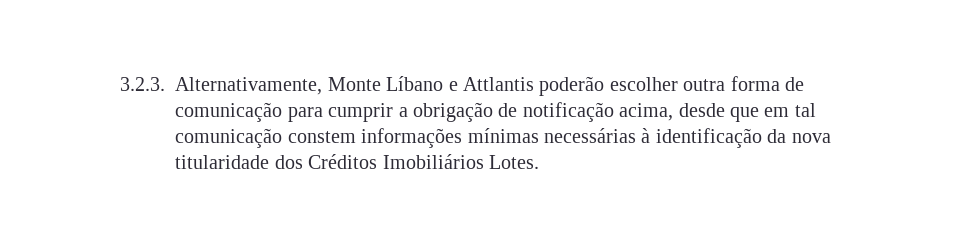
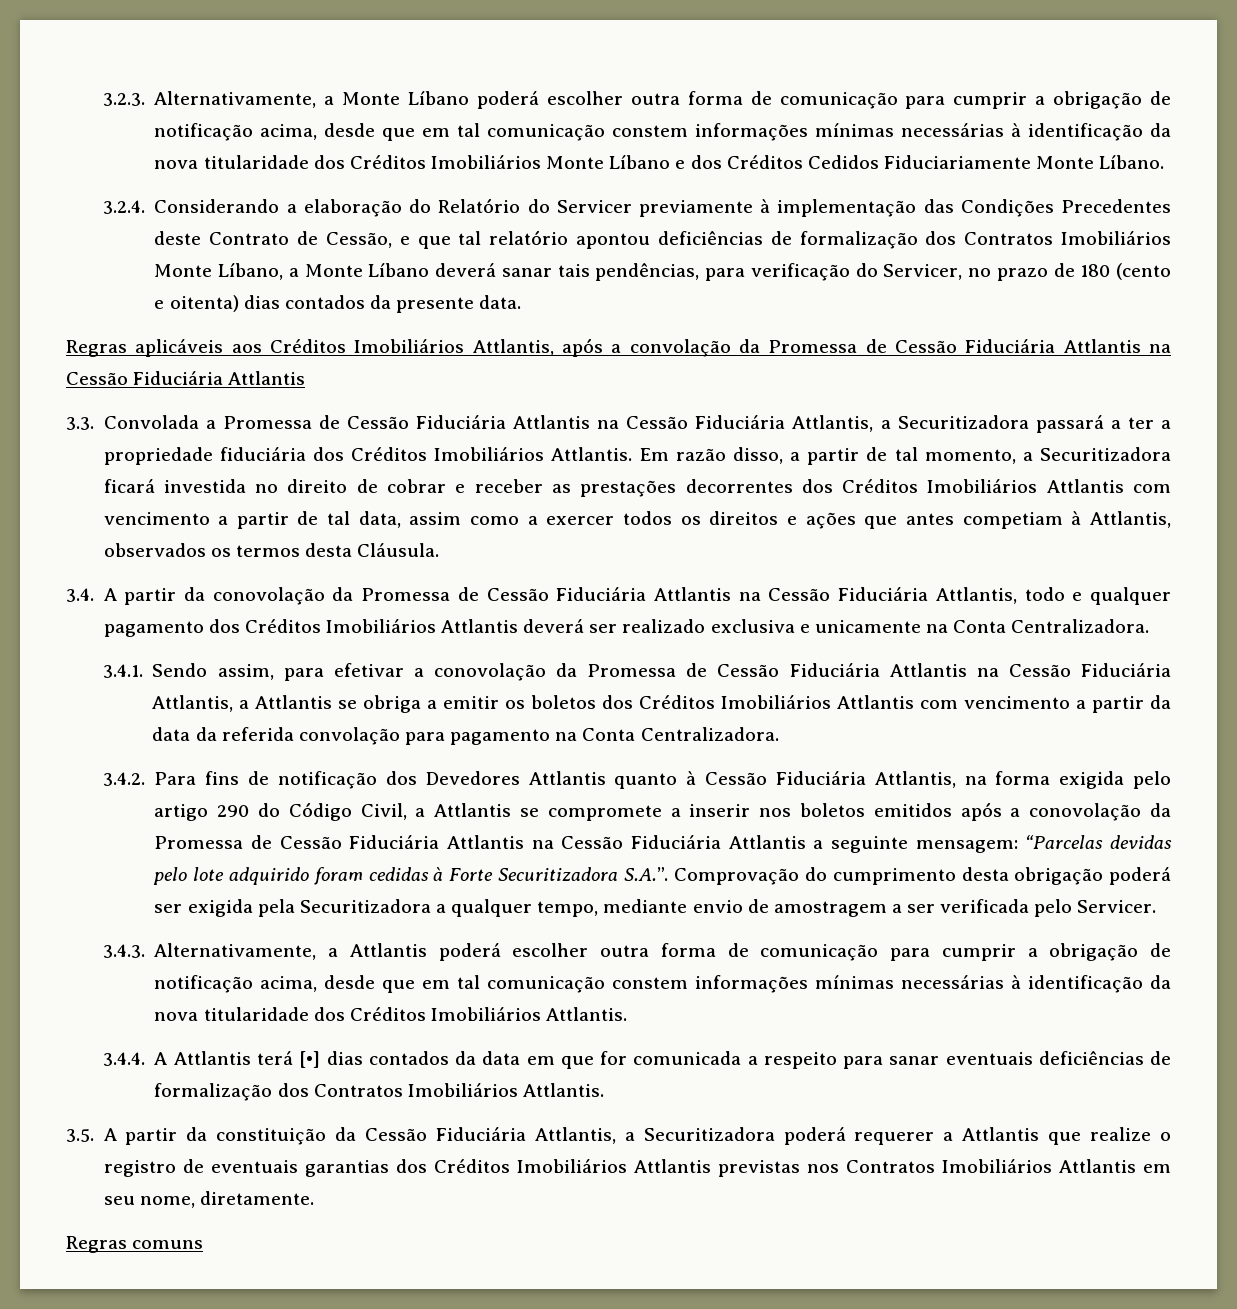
- 3.2.3. Alternativamente, Monte Líbano e Attlantis poderão escolher outra forma de comunicação para cumprir a obrigação de notificação acima, desde que em tal comunicação constem informações mínimas necessárias à identificação da nova titularidade dos Créditos Imobiliários Lotes.
+ 3.2.3. Alternativamente, a Monte Líbano poderá escolher outra forma de comunicação para cumprir a obrigação de notificação acima, desde que em tal comunicação constem informações mínimas necessárias à identificação da nova titularidade dos Créditos Imobiliários Monte Líbano e dos Créditos Cedidos Fiduciariamente Monte Líbano.
+ 3.2.4. Considerando a elaboração do Relatório do Servicer previamente à implementação das Condições Precedentes deste Contrato de Cessão, e que tal relatório apontou deficiências de formalização dos Contratos Imobiliários Monte Líbano, a Monte Líbano deverá sanar tais pendências, para verificação do Servicer, no prazo de 180 (cento e oitenta) dias contados da presente data.
+ Regras aplicáveis aos Créditos Imobiliários Attlantis, após a convolação da Promessa de Cessão Fiduciária Attlantis na Cessão Fiduciária Attlantis
+ 3.3. Convolada a Promessa de Cessão Fiduciária Attlantis na Cessão Fiduciária Attlantis, a Securitizadora passará a ter a propriedade fiduciária dos Créditos Imobiliários Attlantis. Em razão disso, a partir de tal momento, a Securitizadora ficará investida no direito de cobrar e receber as prestações decorrentes dos Créditos Imobiliários Attlantis com vencimento a partir de tal data, assim como a exercer todos os direitos e ações que antes competiam à Attlantis, observados os termos desta Cláusula.
+ 3.4. A partir da conovolação da Promessa de Cessão Fiduciária Attlantis na Cessão Fiduciária Attlantis, todo e qualquer pagamento dos Créditos Imobiliários Attlantis deverá ser realizado exclusiva e unicamente na Conta Centralizadora.
+ 3.4.1. Sendo assim, para efetivar a conovolação da Promessa de Cessão Fiduciária Attlantis na Cessão Fiduciária Attlantis, a Attlantis se obriga a emitir os boletos dos Créditos Imobiliários Attlantis com vencimento a partir da data da referida convolação para pagamento na Conta Centralizadora.
+ 3.4.2. Para fins de notificação dos Devedores Attlantis quanto à Cessão Fiduciária Attlantis, na forma exigida pelo artigo 290 do Código Civil, a Attlantis se compromete a inserir nos boletos emitidos após a conovolação da Promessa de Cessão Fiduciária Attlantis na Cessão Fiduciária Attlantis a seguinte mensagem: “Parcelas devidas pelo lote adquirido foram cedidas à Forte Securitizadora S.A.”. Comprovação do cumprimento desta obrigação poderá ser exigida pela Securitizadora a qualquer tempo, mediante envio de amostragem a ser verificada pelo Servicer.
+ 3.4.3. Alternativamente, a Attlantis poderá escolher outra forma de comunicação para cumprir a obrigação de notificação acima, desde que em tal comunicação constem informações mínimas necessárias à identificação da nova titularidade dos Créditos Imobiliários Attlantis.
+ 3.4.4. A Attlantis terá [•] dias contados da data em que for comunicada a respeito para sanar eventuais deficiências de formalização dos Contratos Imobiliários Attlantis.
+ 3.5. A partir da constituição da Cessão Fiduciária Attlantis, a Securitizadora poderá requerer a Attlantis que realize o registro de eventuais garantias dos Créditos Imobiliários Attlantis previstas nos Contratos Imobiliários Attlantis em seu nome, diretamente.
+ Regras comuns

